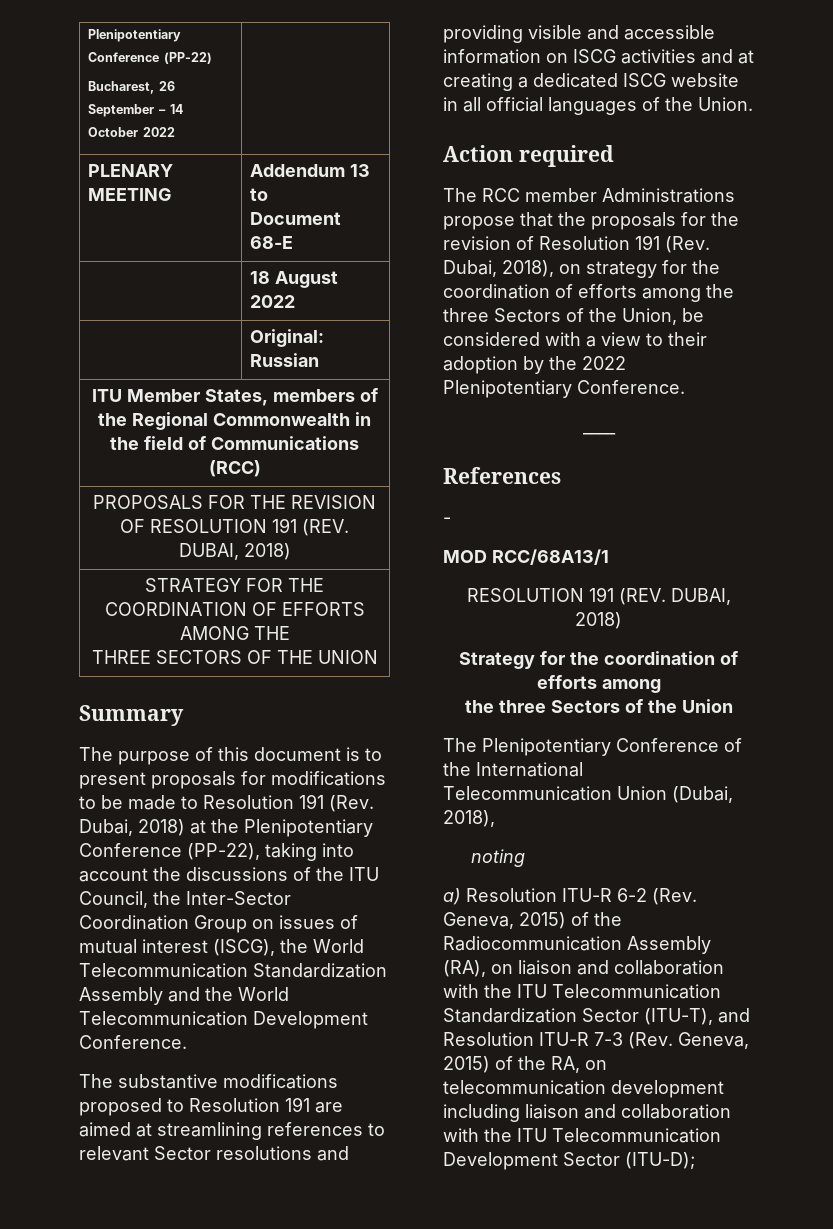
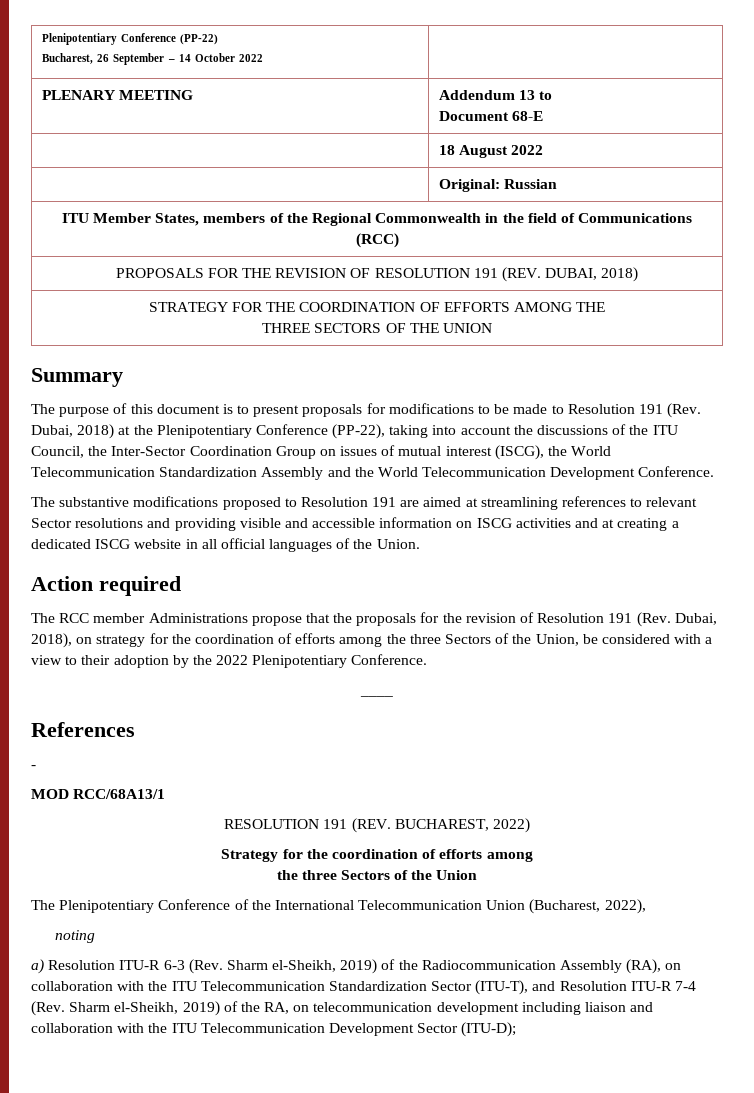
  MOD RCC/68A13/1
- RESOLUTION 191 (REV. DUBAI, 2018)
+ RESOLUTION 191 (REV. BUCHAREST, 2022)
- The Plenipotentiary Conference of the International Telecommunication Union (Dubai, 2018),
+ The Plenipotentiary Conference of the International Telecommunication Union (Bucharest, 2022),
- a) Resolution ITU-R 6-2 (Rev. Geneva, 2015) of the Radiocommunication Assembly (RA), on liaison and collaboration with the ITU Telecommunication Standardization Sector (ITU-T), and Resolution ITU-R 7-3 (Rev. Geneva, 2015) of the RA, on telecommunication development including liaison and collaboration with the ITU Telecommunication Development Sector (ITU-D);
+ a) Resolution ITU-R 6-3 (Rev. Sharm el-Sheikh, 2019) of the Radiocommunication Assembly (RA), on collaboration with the ITU Telecommunication Standardization Sector (ITU-T), and Resolution ITU-R 7-4 (Rev. Sharm el-Sheikh, 2019) of the RA, on telecommunication development including liaison and collaboration with the ITU Telecommunication Development Sector (ITU-D);

